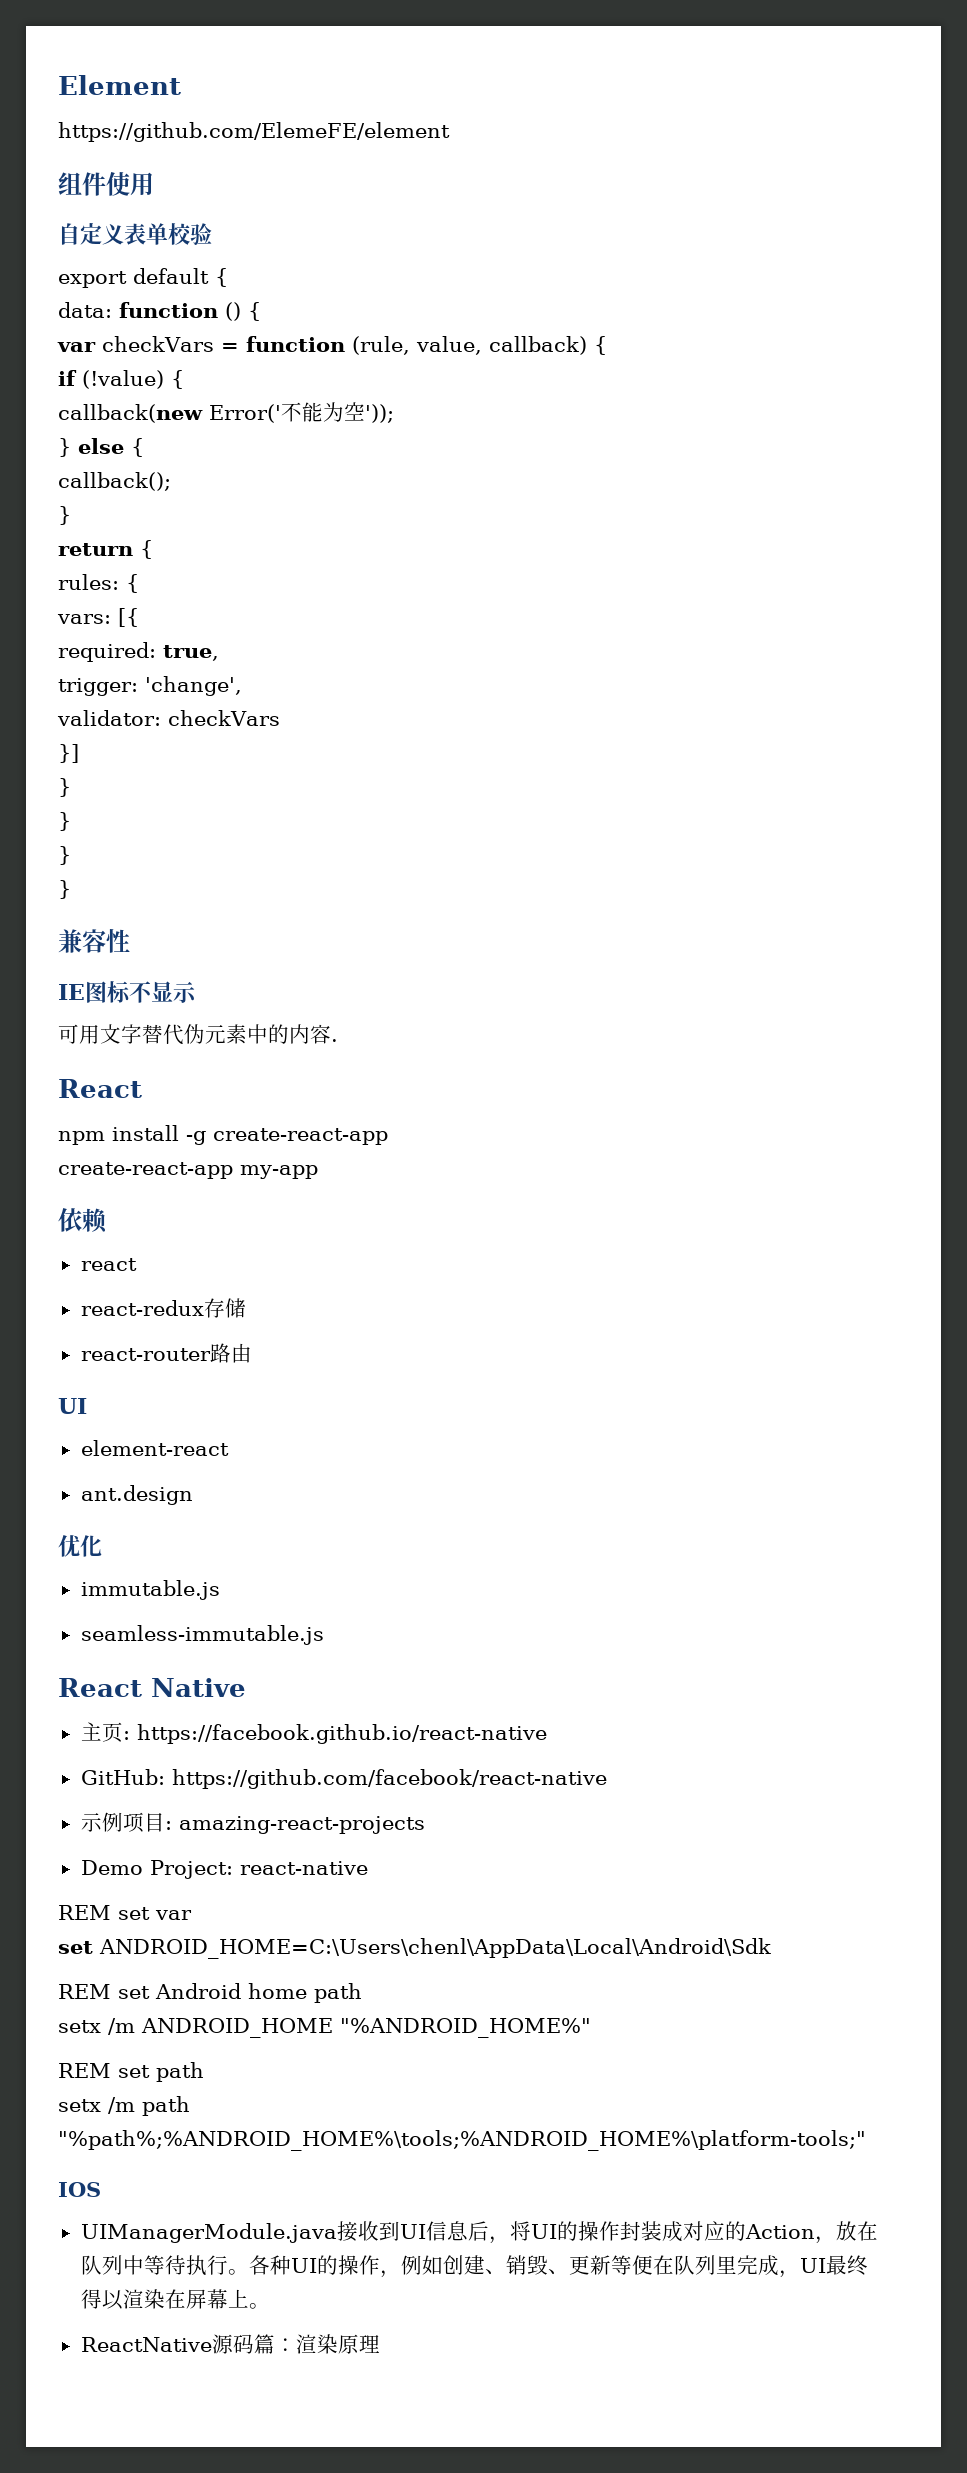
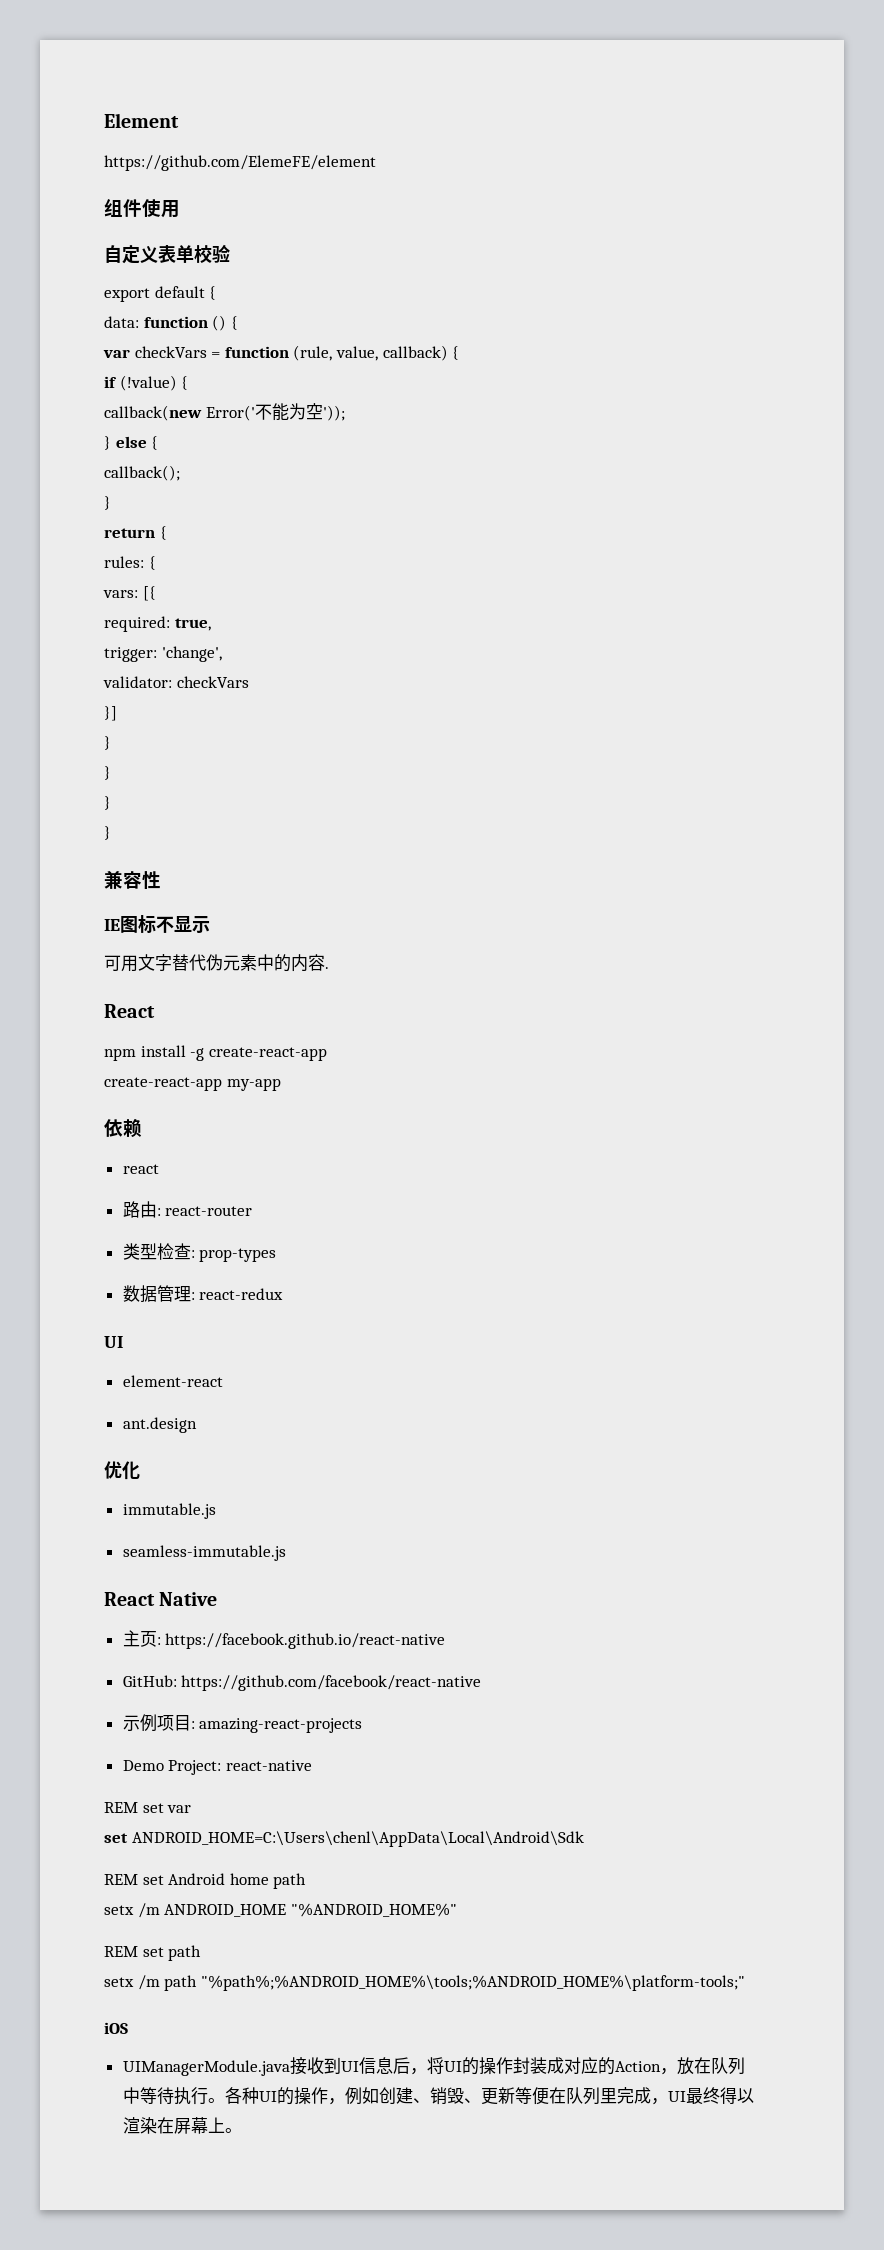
- react-redux存储
- react-router路由
+ 路由: react-router
+ 类型检查: prop-types
+ 数据管理: react-redux
- IOS
+ iOS
- ReactNative源码篇：渲染原理

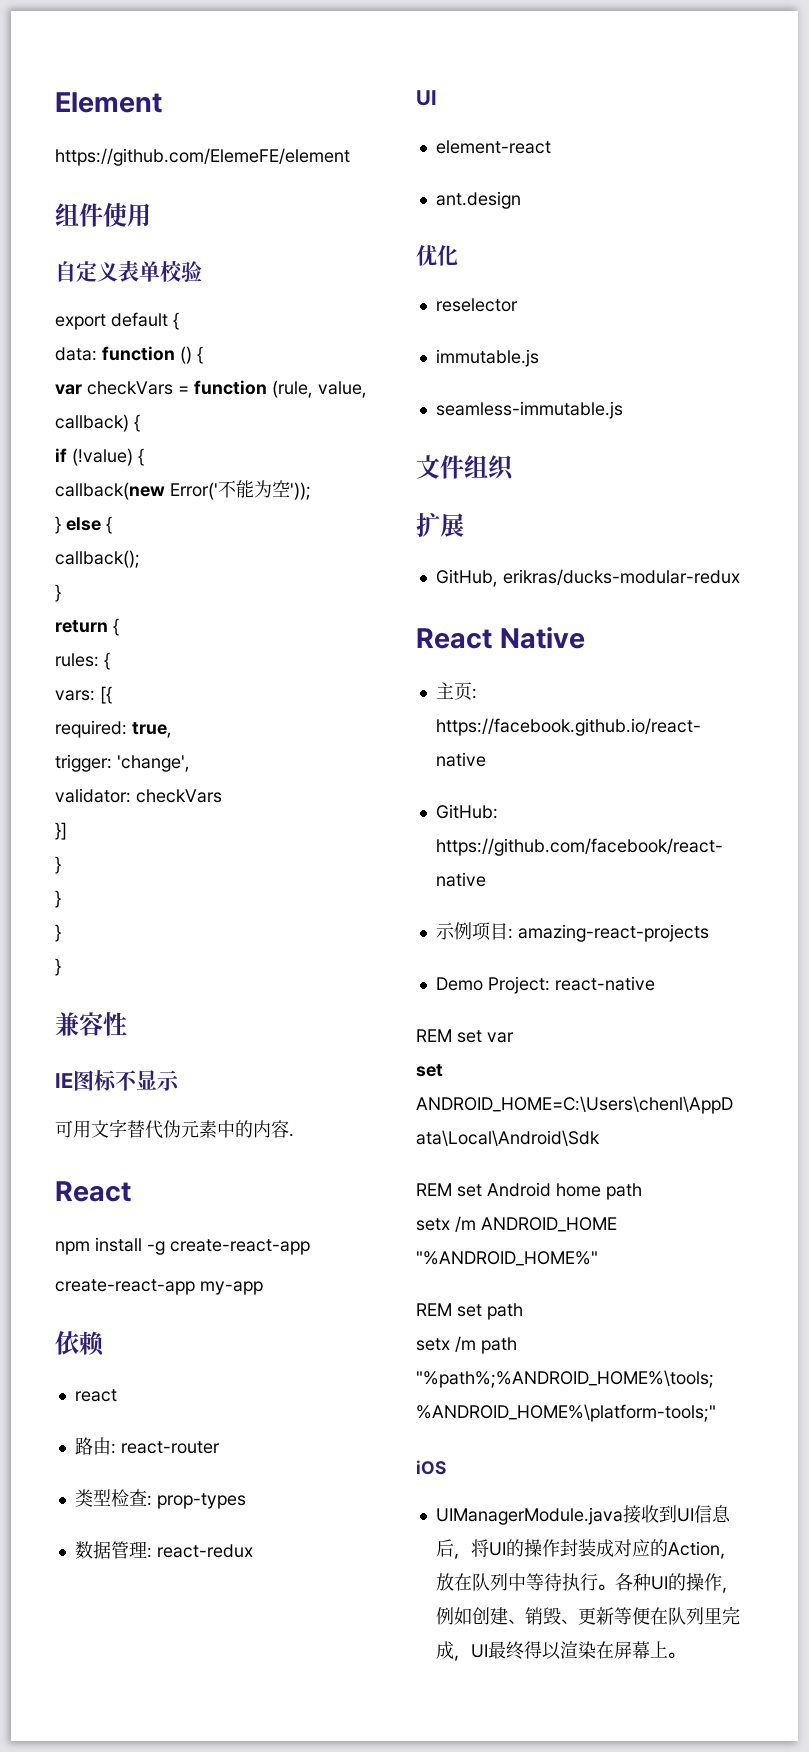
+ reselector
+ 文件组织
+ 扩展
+ GitHub, erikras/ducks-modular-redux

